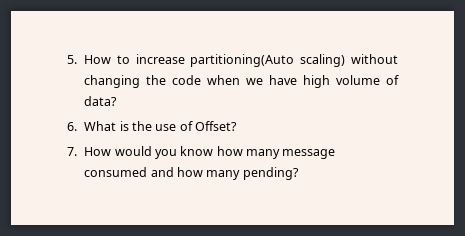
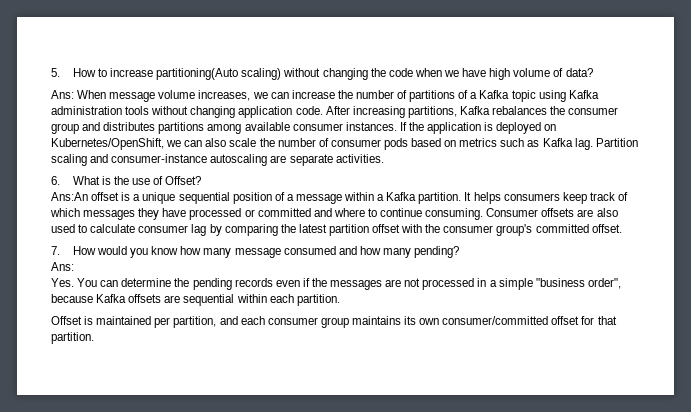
+ Ans: When message volume increases, we can increase the number of partitions of a Kafka topic using Kafka administration tools without changing application code. After increasing partitions, Kafka rebalances the consumer group and distributes partitions among available consumer instances. If the application is deployed on Kubernetes/OpenShift, we can also scale the number of consumer pods based on metrics such as Kafka lag. Partition scaling and consumer-instance autoscaling are separate activities.
+ Ans:An offset is a unique sequential position of a message within a Kafka partition. It helps consumers keep track of which messages they have processed or committed and where to continue consuming. Consumer offsets are also used to calculate consumer lag by comparing the latest partition offset with the consumer group's committed offset.
  7. How would you know how many message consumed and how many pending?
+ Ans:
+ Yes. You can determine the pending records even if the messages are not processed in a simple "business order", because Kafka offsets are sequential within each partition.
+ Offset is maintained per partition, and each consumer group maintains its own consumer/committed offset for that partition.

